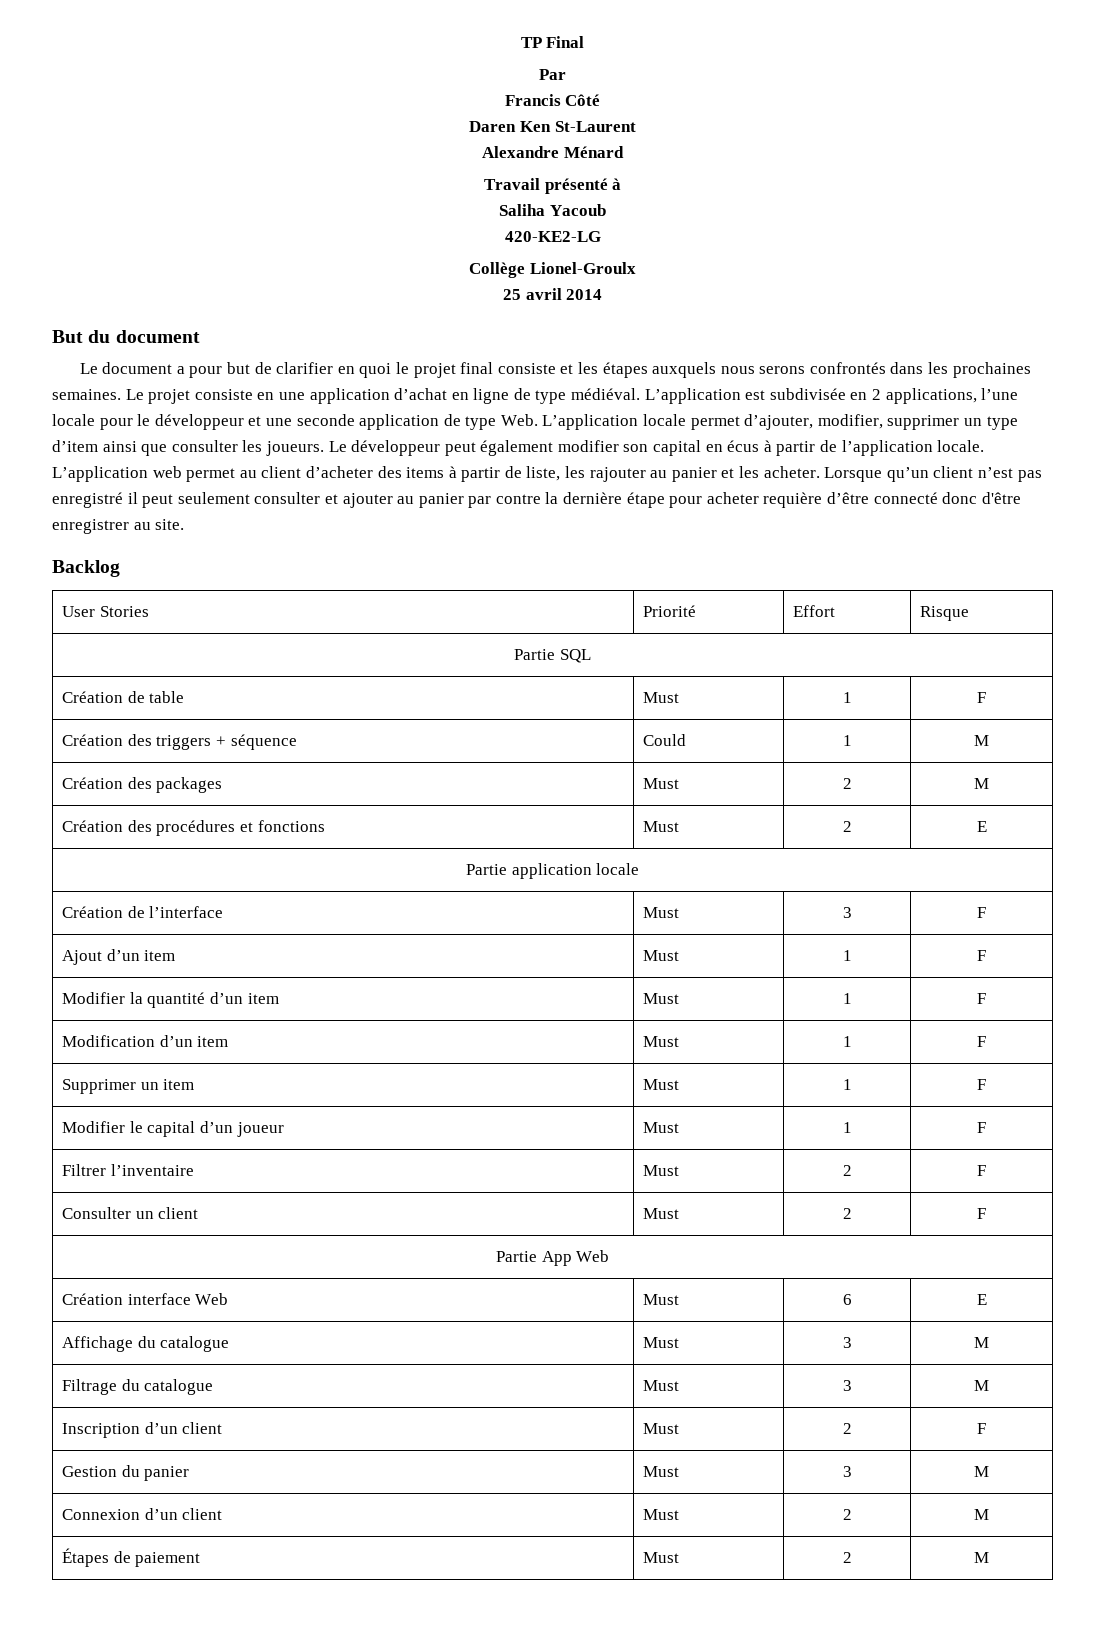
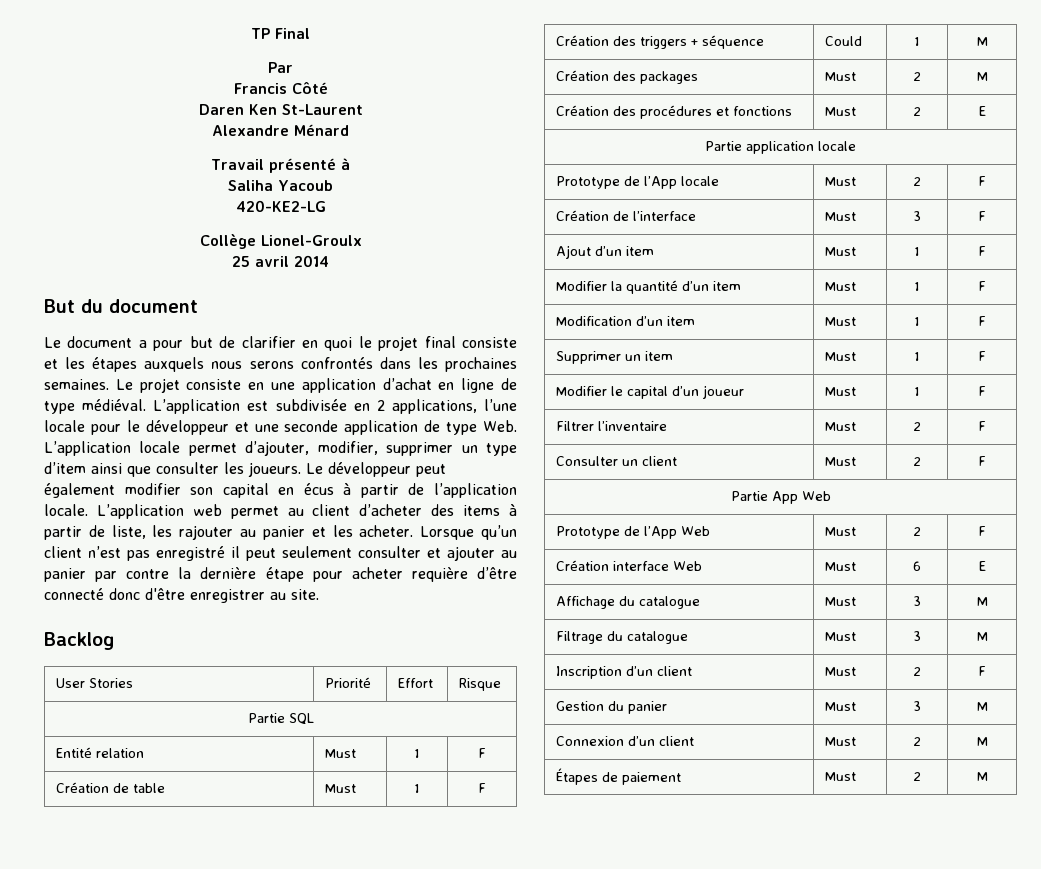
+ Entité relation | Must | 1 | F
+ Prototype de l’App locale | Must | 2 | F
+ Prototype de l’App Web | Must | 2 | F

